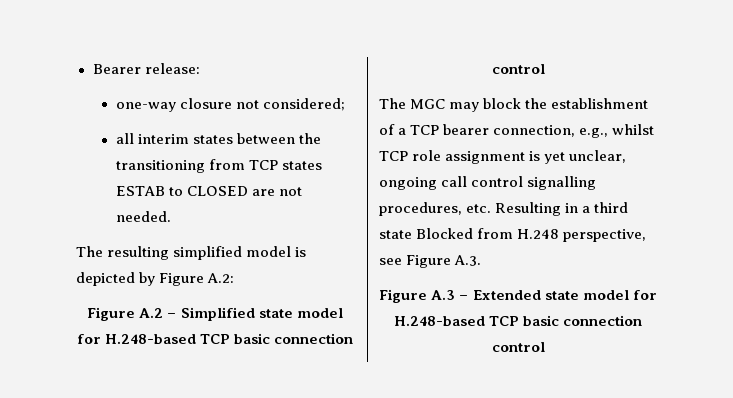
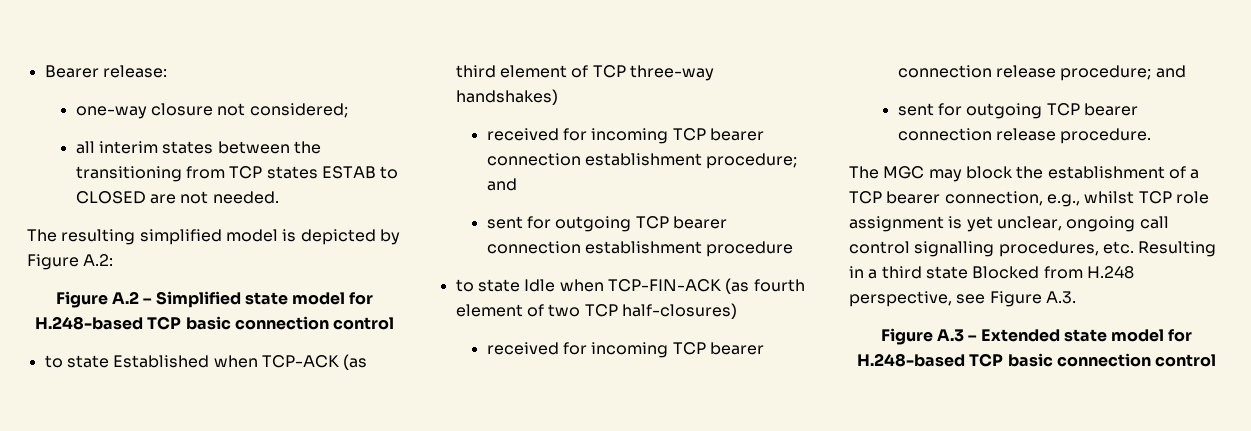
+ to state Established when TCP-ACK (as third element of TCP three-way handshakes)
+ received for incoming TCP bearer connection establishment procedure; and
+ sent for outgoing TCP bearer connection establishment procedure
+ to state Idle when TCP-FIN-ACK (as fourth element of two TCP half-closures)
+ received for incoming TCP bearer connection release procedure; and
+ sent for outgoing TCP bearer connection release procedure.

